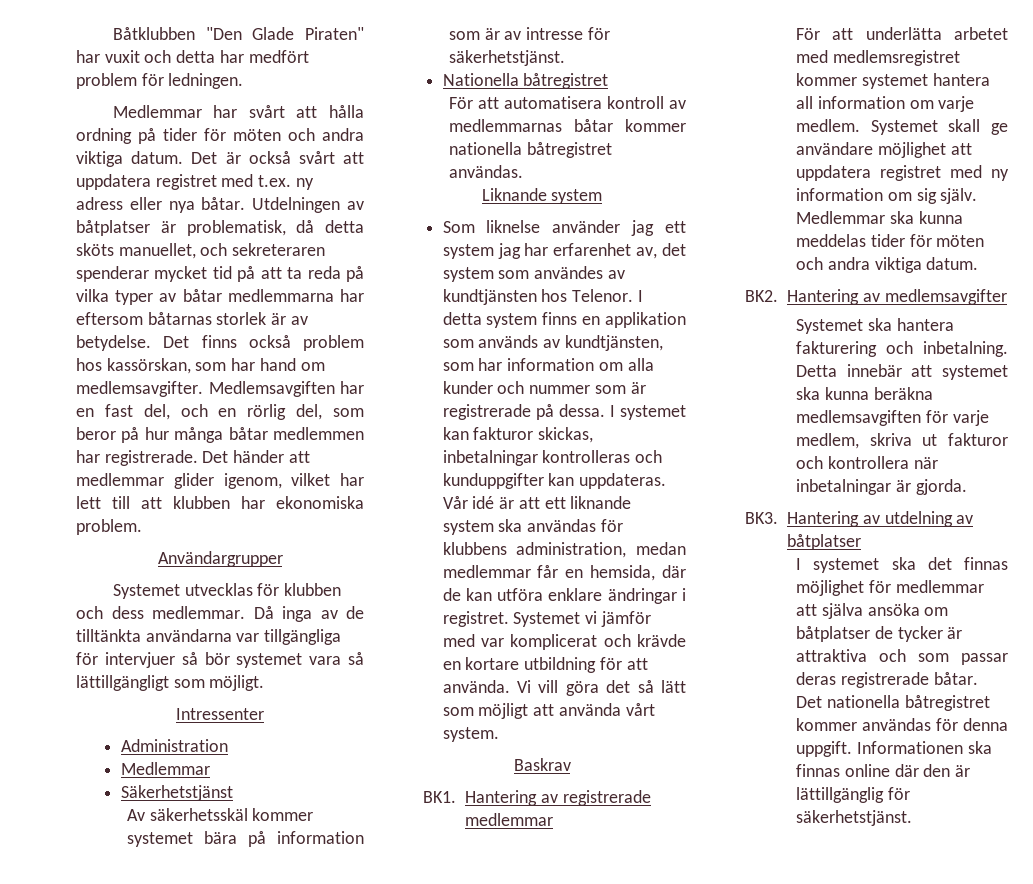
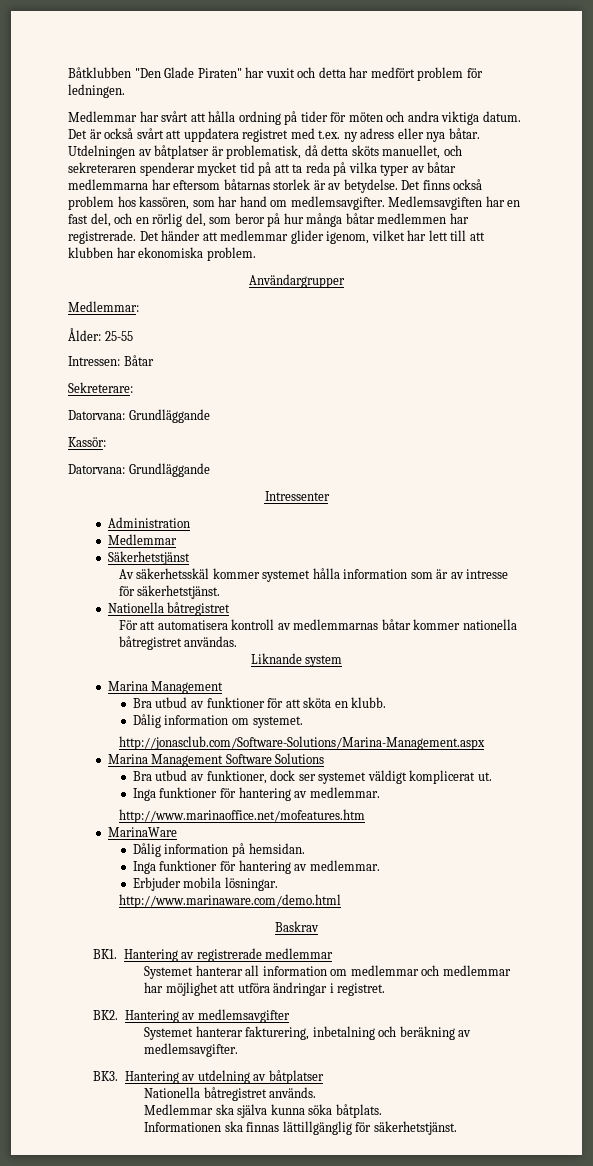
- Det finns också problem hos kassörskan, som har hand om medlemsavgifter.
+ Det finns också problem hos kassören, som har hand om medlemsavgifter.
- Systemet utvecklas för klubben och dess medlemmar. Då inga av de tilltänkta användarna var tillgängliga för intervjuer så bör systemet vara så lättillgängligt som möjligt.
+ Medlemmar:
+ Ålder: 25-55
+ Intressen: Båtar
+ Sekreterare:
+ Datorvana: Grundläggande
+ Kassör:
+ Datorvana: Grundläggande
- Av säkerhetsskäl kommer systemet bära på information som är av intresse för säkerhetstjänst.
+ Av säkerhetsskäl kommer systemet hålla information som är av intresse för säkerhetstjänst.
  Liknande system
- Som liknelse använder jag ett system jag har erfarenhet av, det system som användes av kundtjänsten hos Telenor. I detta system finns en applikation som används av kundtjänsten, som har information om alla kunder och nummer som är registrerade på dessa. I systemet kan fakturor skickas, inbetalningar kontrolleras och kunduppgifter kan uppdateras. Vår idé är att ett liknande system ska användas för klubbens administration, medan medlemmar får en hemsida, där de kan utföra enklare ändringar i registret. Systemet vi jämför med var komplicerat och krävde en kortare utbildning för att använda. Vi vill göra det så lätt som möjligt att använda vårt system.
+ Marina Management
+ Bra utbud av funktioner för att sköta en klubb.
+ Dålig information om systemet.
+ http://jonasclub.com/Software-Solutions/Marina-Management.aspx
+ Marina Management Software Solutions
+ Bra utbud av funktioner, dock ser systemet väldigt komplicerat ut.
+ Inga funktioner för hantering av medlemmar.
+ http://www.marinaoffice.net/mofeatures.htm
+ MarinaWare
+ Dålig information på hemsidan.
+ Inga funktioner för hantering av medlemmar.
+ Erbjuder mobila lösningar.
+ http://www.marinaware.com/demo.html
- För att underlätta arbetet med medlemsregistret kommer systemet hantera all information om varje medlem. Systemet skall ge användare möjlighet att uppdatera registret med ny information om sig själv. Medlemmar ska kunna meddelas tider för möten och andra viktiga datum.
+ Systemet hanterar all information om medlemmar och medlemmar har möjlighet att utföra ändringar i registret.
- Systemet ska hantera fakturering och inbetalning. Detta innebär att systemet ska kunna beräkna medlemsavgiften för varje medlem, skriva ut fakturor och kontrollera när inbetalningar är gjorda.
+ Systemet hanterar fakturering, inbetalning och beräkning av medlemsavgifter.
- I systemet ska det finnas möjlighet för medlemmar att själva ansöka om båtplatser de tycker är attraktiva och som passar deras registrerade båtar. Det nationella båtregistret kommer användas för denna uppgift. Informationen ska finnas online där den är lättillgänglig för säkerhetstjänst.
+ Nationella båtregistret används.
+ Medlemmar ska själva kunna söka båtplats.
+ Informationen ska finnas lättillgänglig för säkerhetstjänst.

